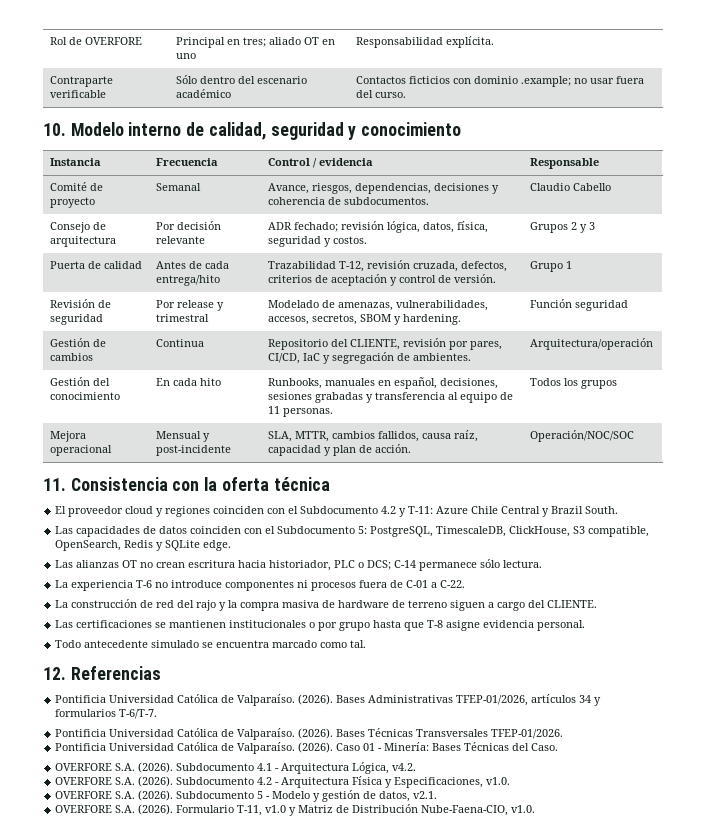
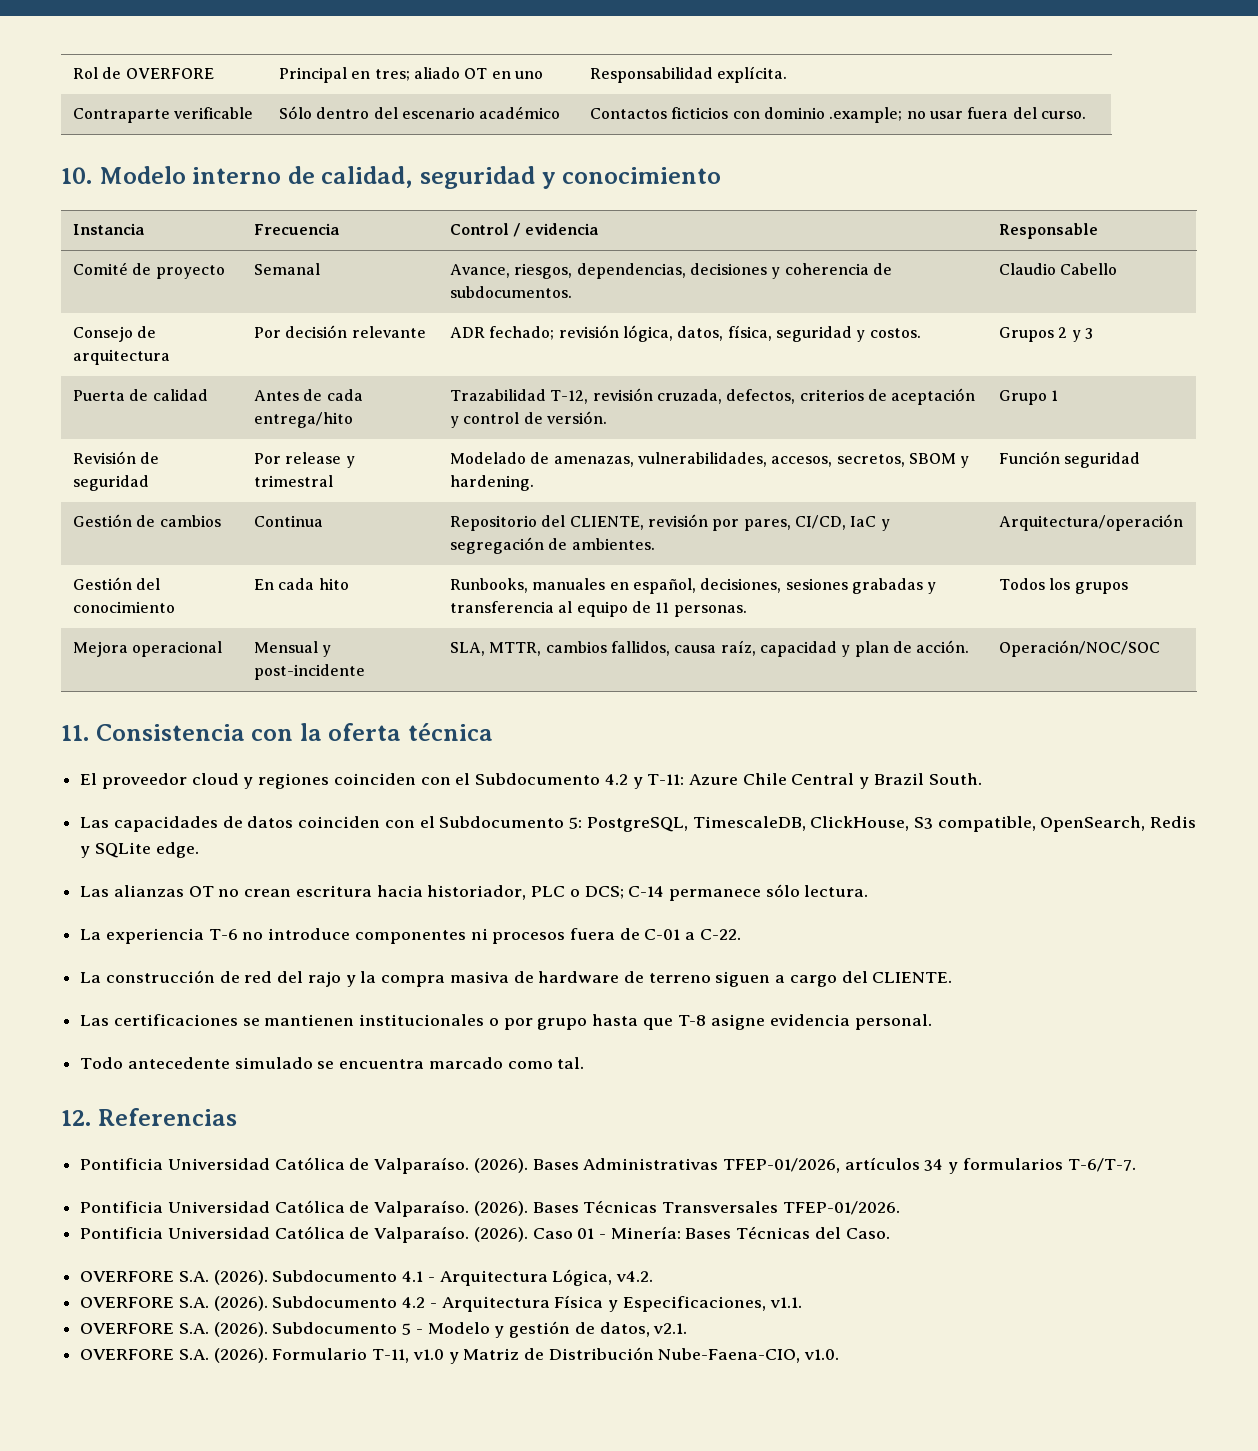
- Subdocumento 4.2 - Arquitectura Física y Especificaciones, v1.0.
+ Subdocumento 4.2 - Arquitectura Física y Especificaciones, v1.1.

